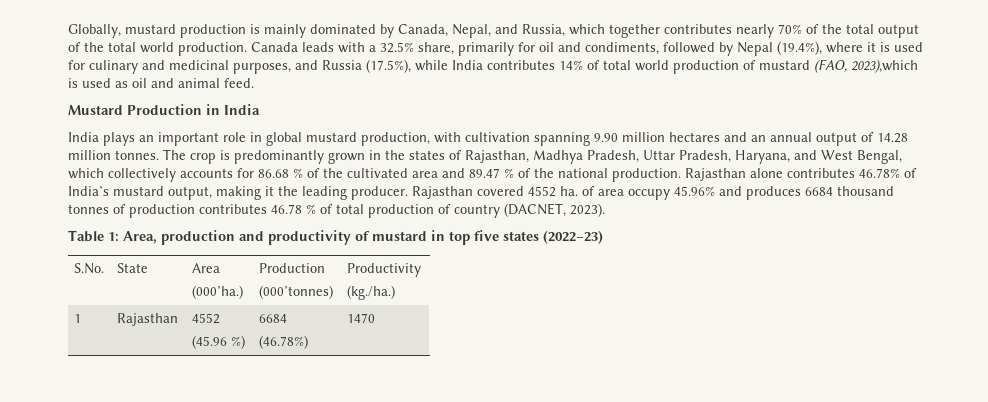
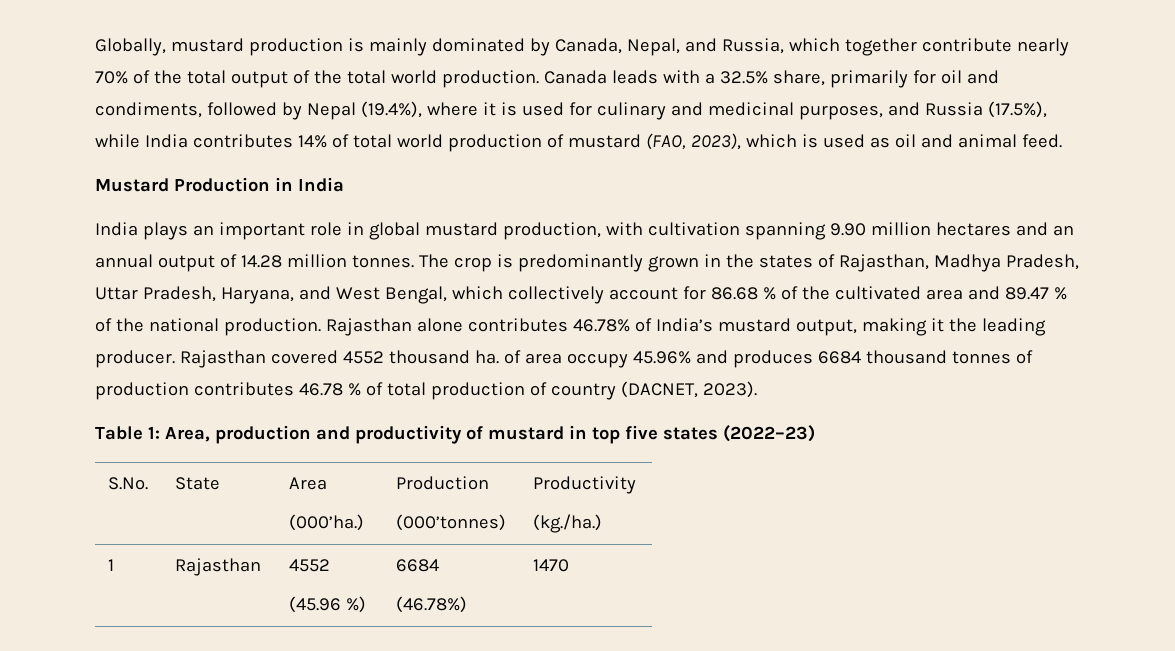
- Globally, mustard production is mainly dominated by Canada, Nepal, and Russia, which together contributes nearly 70% of the total output of the total world production.
+ Globally, mustard production is mainly dominated by Canada, Nepal, and Russia, which together contribute nearly 70% of the total output of the total world production.
- Canada leads with a 32.5% share, primarily for oil and condiments, followed by Nepal (19.4%), where it is used for culinary and medicinal purposes, and Russia (17.5%), while India contributes 14% of total world production of mustard (FAO, 2023),which is used as oil and animal feed.
+ Canada leads with a 32.5% share, primarily for oil and condiments, followed by Nepal (19.4%), where it is used for culinary and medicinal purposes, and Russia (17.5%), while India contributes 14% of total world production of mustard (FAO, 2023), which is used as oil and animal feed.
- The crop is predominantly grown in the states of Rajasthan, Madhya Pradesh, Uttar Pradesh, Haryana, and West Bengal, which collectively accounts for 86.68 % of the cultivated area and 89.47 % of the national production.
+ The crop is predominantly grown in the states of Rajasthan, Madhya Pradesh, Uttar Pradesh, Haryana, and West Bengal, which collectively account for 86.68 % of the cultivated area and 89.47 % of the national production.
- Rajasthan covered 4552 ha. of area occupy 45.96% and produces 6684 thousand tonnes of production contributes 46.78 % of total production of country (DACNET, 2023).
+ Rajasthan covered 4552 thousand ha. of area occupy 45.96% and produces 6684 thousand tonnes of production contributes 46.78 % of total production of country (DACNET, 2023).

